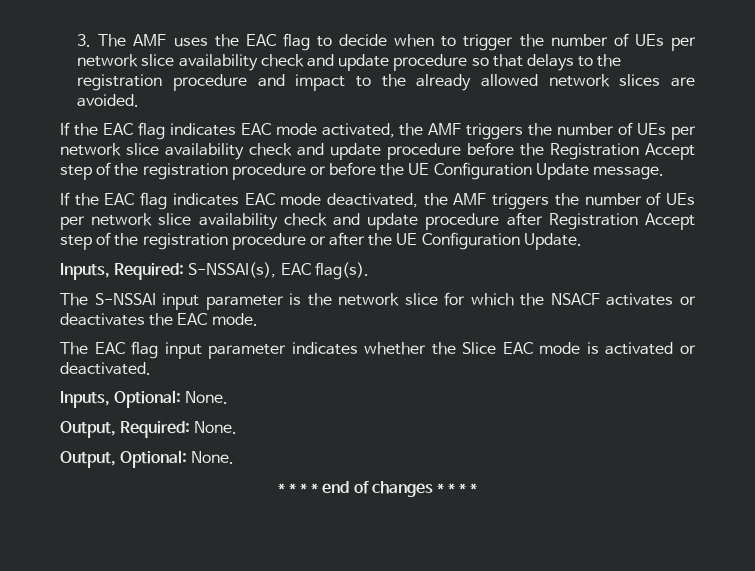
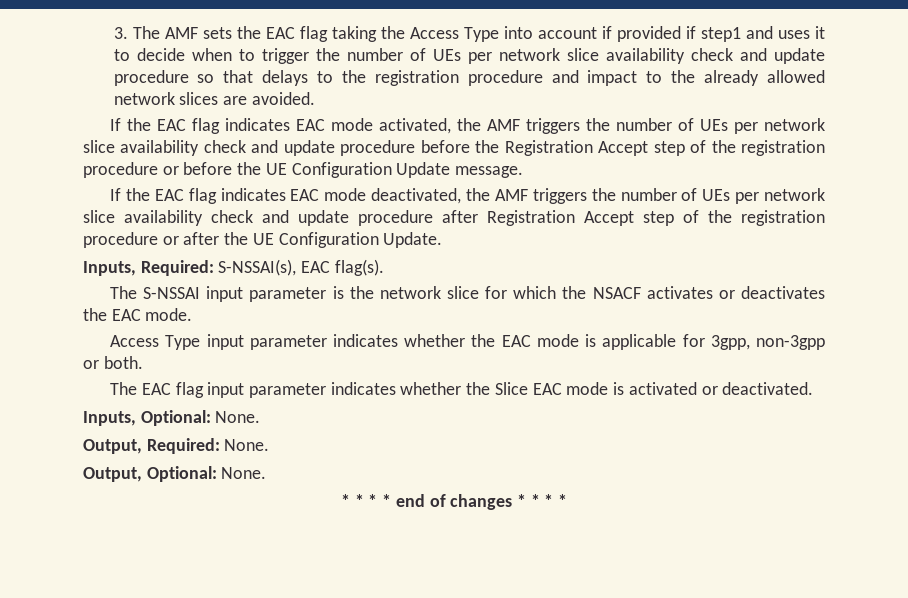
- 3. The AMF uses the EAC flag to decide when to trigger the number of UEs per network slice availability check and update procedure so that delays to the registration procedure and impact to the already allowed network slices are avoided.
+ 3. The AMF sets the EAC flag taking the Access Type into account if provided if step1 and uses it to decide when to trigger the number of UEs per network slice availability check and update procedure so that delays to the registration procedure and impact to the already allowed network slices are avoided.
+ Access Type input parameter indicates whether the EAC mode is applicable for 3gpp, non-3gpp or both.

